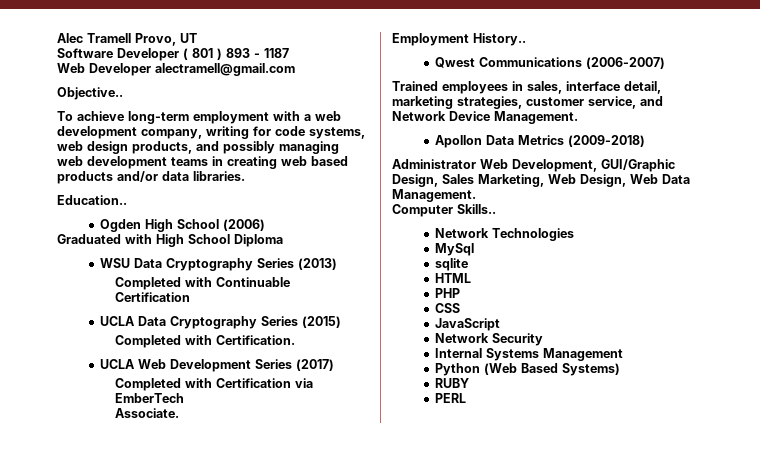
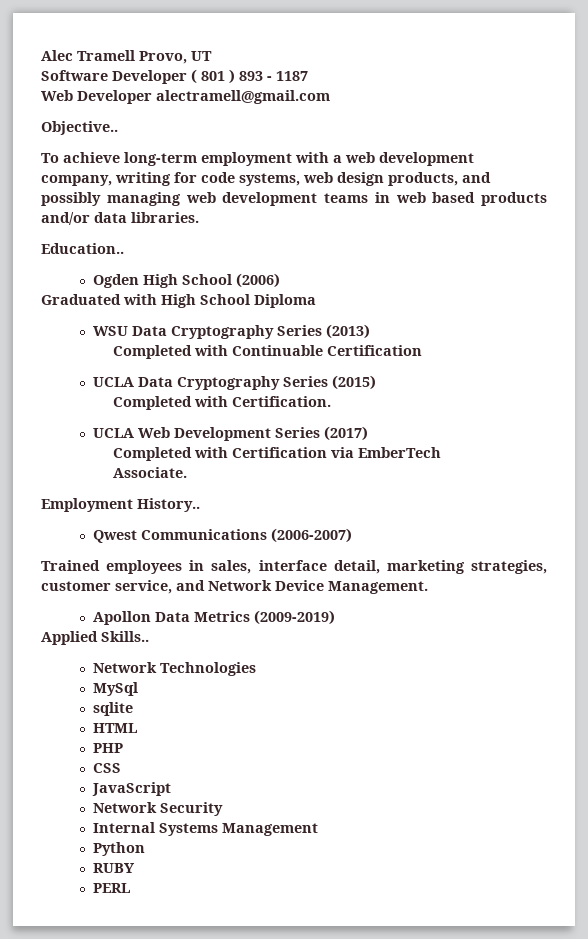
- To achieve long-term employment with a web development company, writing for code systems, web design products, and possibly managing web development teams in creating web based products and/or data libraries.
+ To achieve long-term employment with a web development company, writing for code systems, web design products, and possibly managing web development teams in web based products and/or data libraries.
- Apollon Data Metrics (2009-2018)
- Administrator Web Development, GUI/Graphic Design, Sales Marketing, Web Design, Web Data Management.
- Computer Skills..
+ Apollon Data Metrics (2009-2019)
+ Applied Skills..
- Python (Web Based Systems)
+ Python

